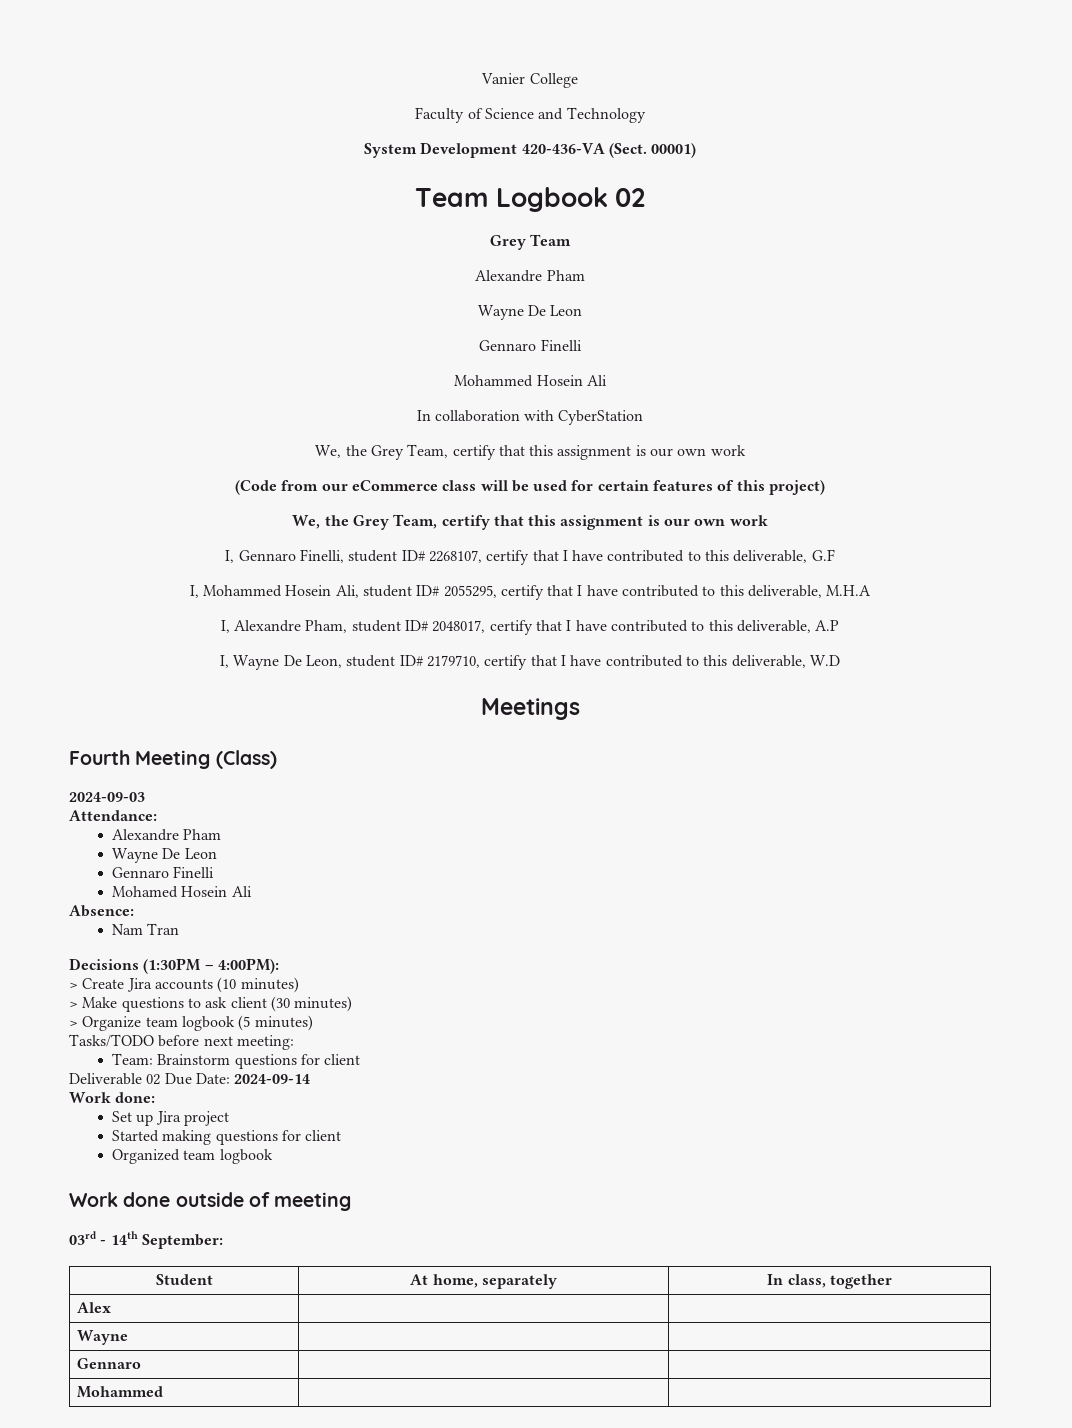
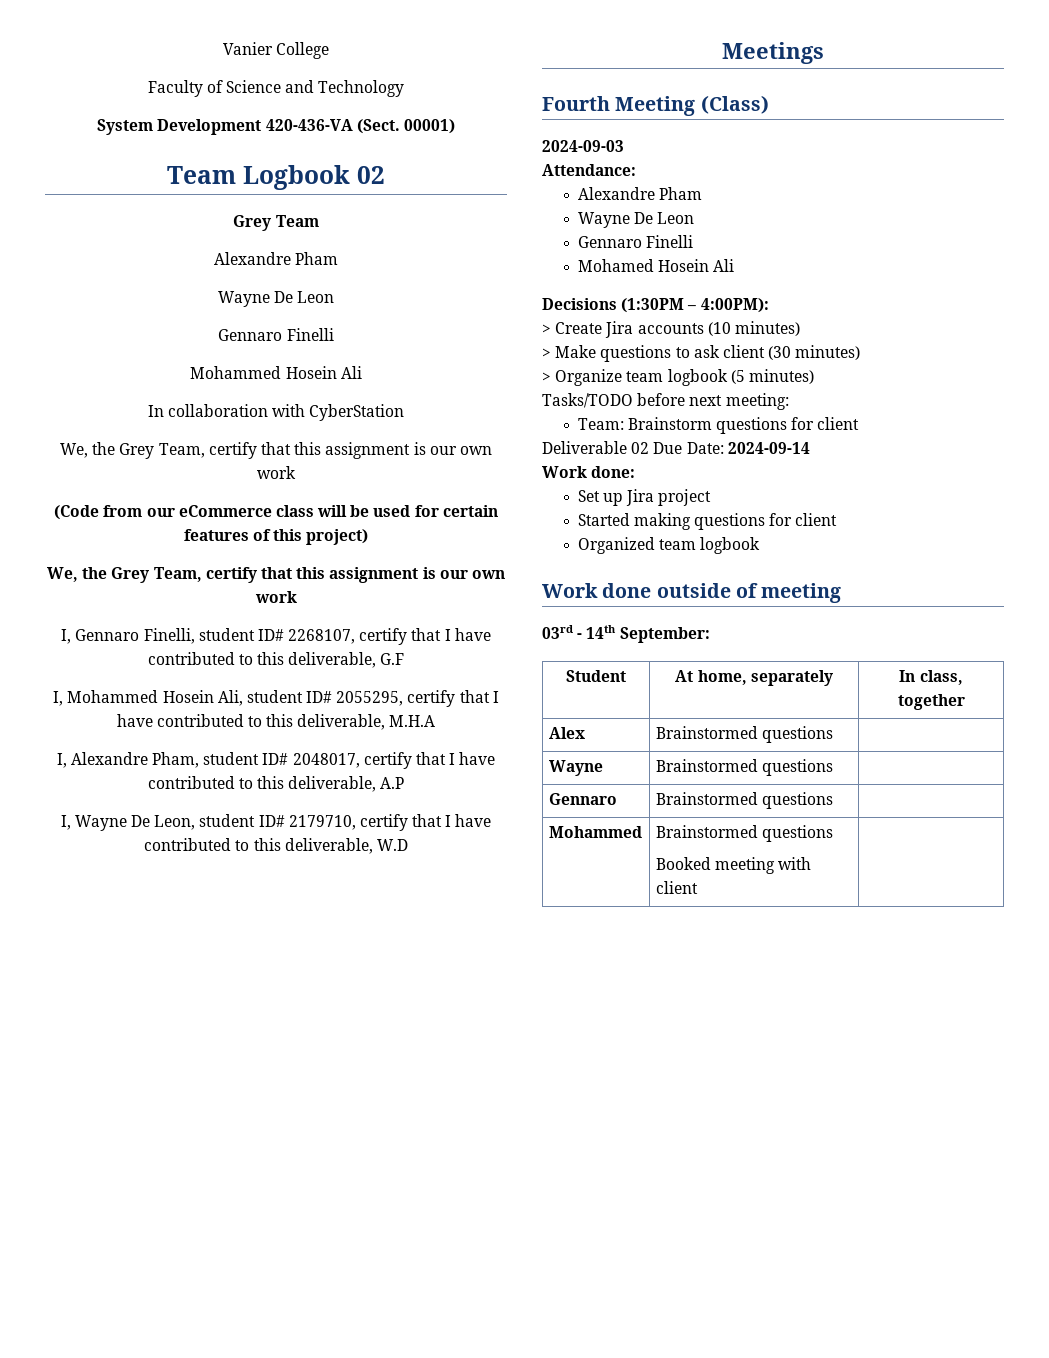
- Absence:
- Nam Tran
- Alex | |
+ Alex | Brainstormed questions |
- Wayne | |
+ Wayne | Brainstormed questions |
- Gennaro | |
+ Gennaro | Brainstormed questions |
- Mohammed | |
+ Mohammed | Brainstormed questions
+ Booked meeting with client |

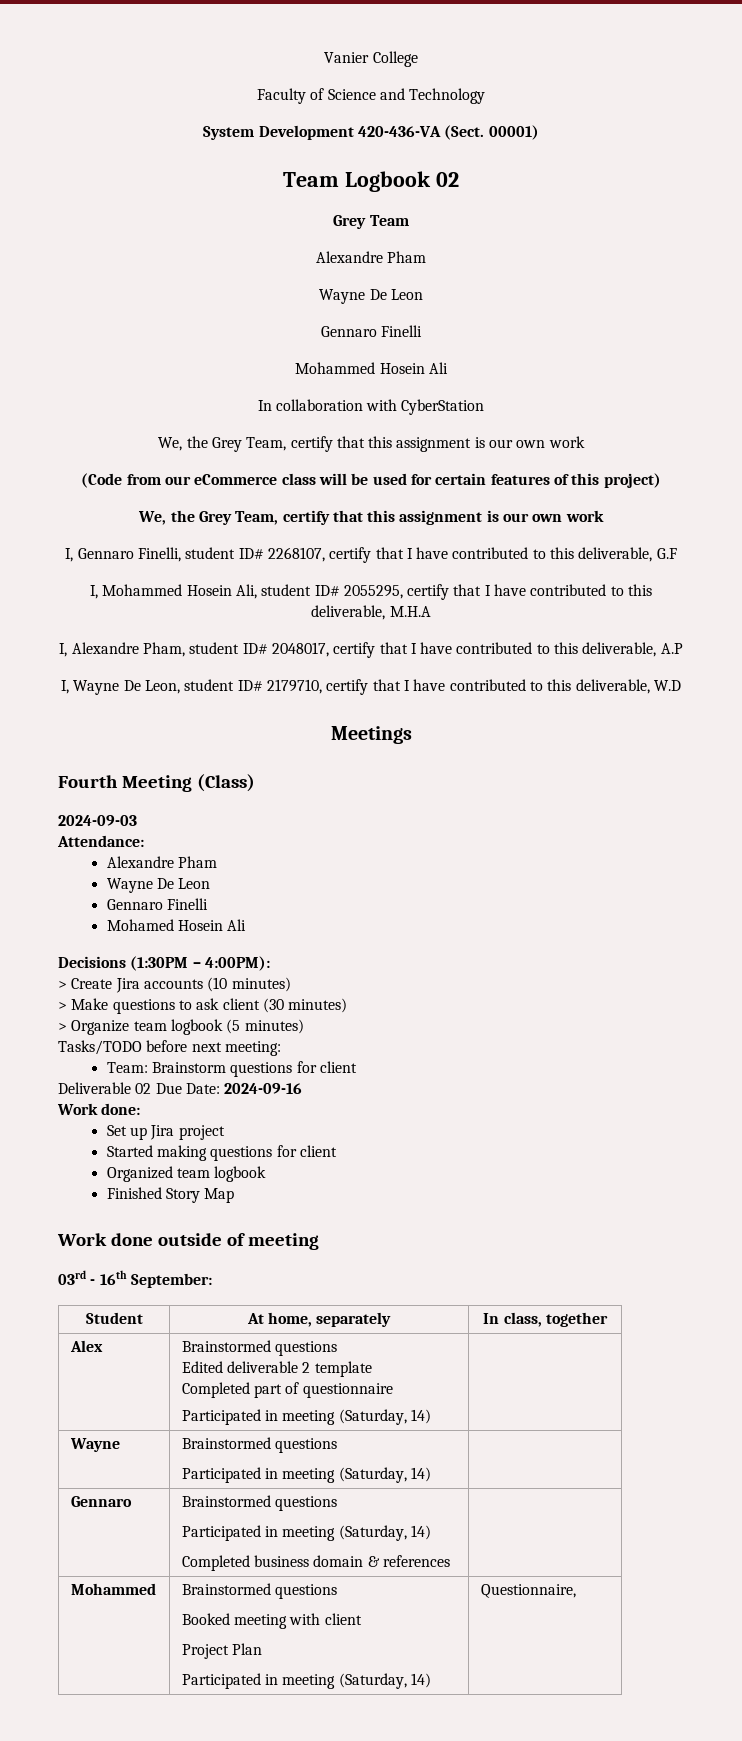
- Deliverable 02 Due Date: 2024-09-14
+ Deliverable 02 Due Date: 2024-09-16
+ Finished Story Map
- 03rd - 14th September:
+ 03rd - 16th September:
- Alex | Brainstormed questions |
- Wayne | Brainstormed questions |
- Gennaro | Brainstormed questions |
+ Alex | Brainstormed questions
+ Edited deliverable 2 template
+ Completed part of questionnaire
+ Participated in meeting (Saturday, 14) |
+ Wayne | Brainstormed questions
+ Participated in meeting (Saturday, 14) |
+ Gennaro | Brainstormed questions
+ Participated in meeting (Saturday, 14)
+ Completed business domain & references |
  Mohammed | Brainstormed questions
- Booked meeting with client |
+ Booked meeting with client
+ Project Plan
+ Participated in meeting (Saturday, 14) | Questionnaire,

